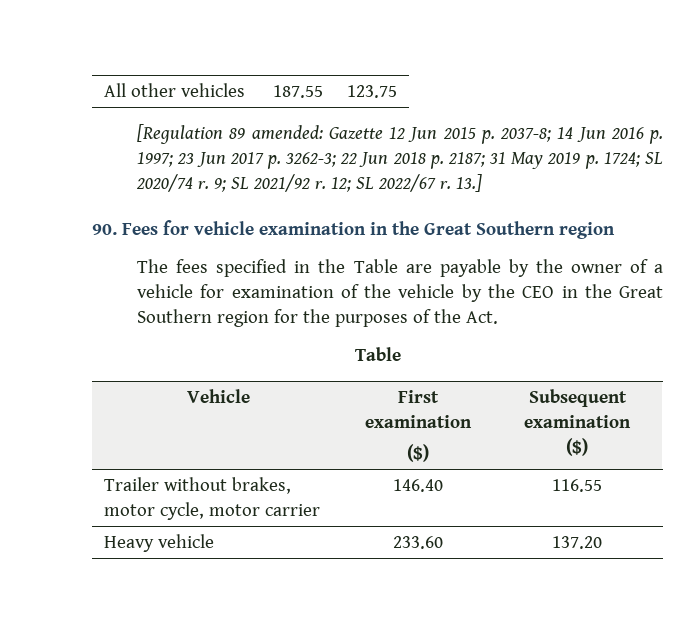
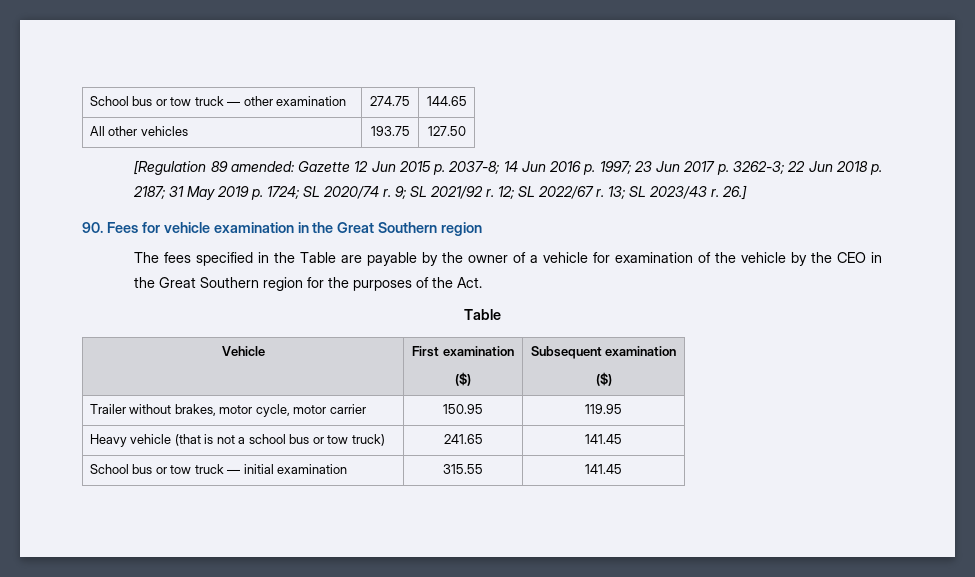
+ School bus or tow truck — other examination | 274.75 | 144.65
- All other vehicles | 187.55 | 123.75
+ All other vehicles | 193.75 | 127.50
- 13.]
+ 13; SL 2023/43 r. 26.]
- Trailer without brakes, motor cycle, motor carrier | 146.40 | 116.55
+ Trailer without brakes, motor cycle, motor carrier | 150.95 | 119.95
- Heavy vehicle | 233.60 | 137.20
+ Heavy vehicle (that is not a school bus or tow truck) | 241.65 | 141.45
+ School bus or tow truck — initial examination | 315.55 | 141.45

